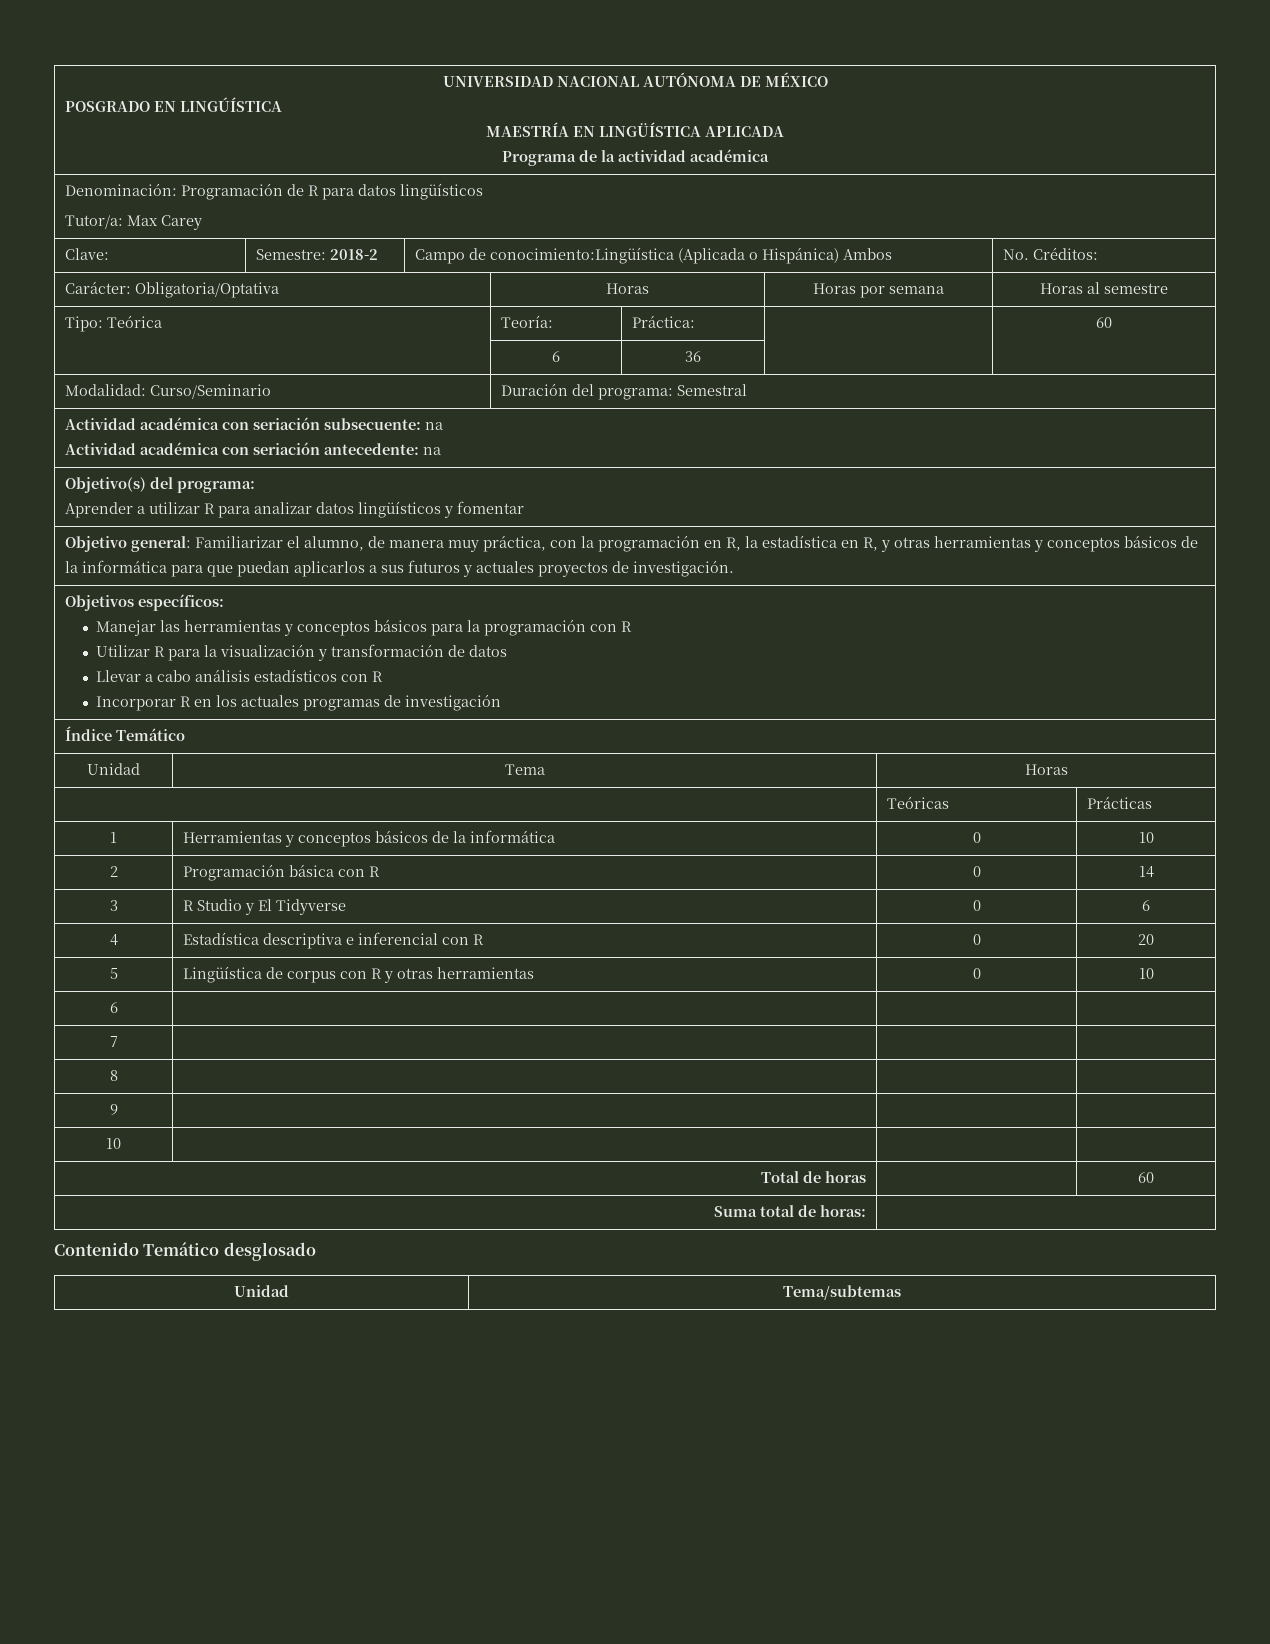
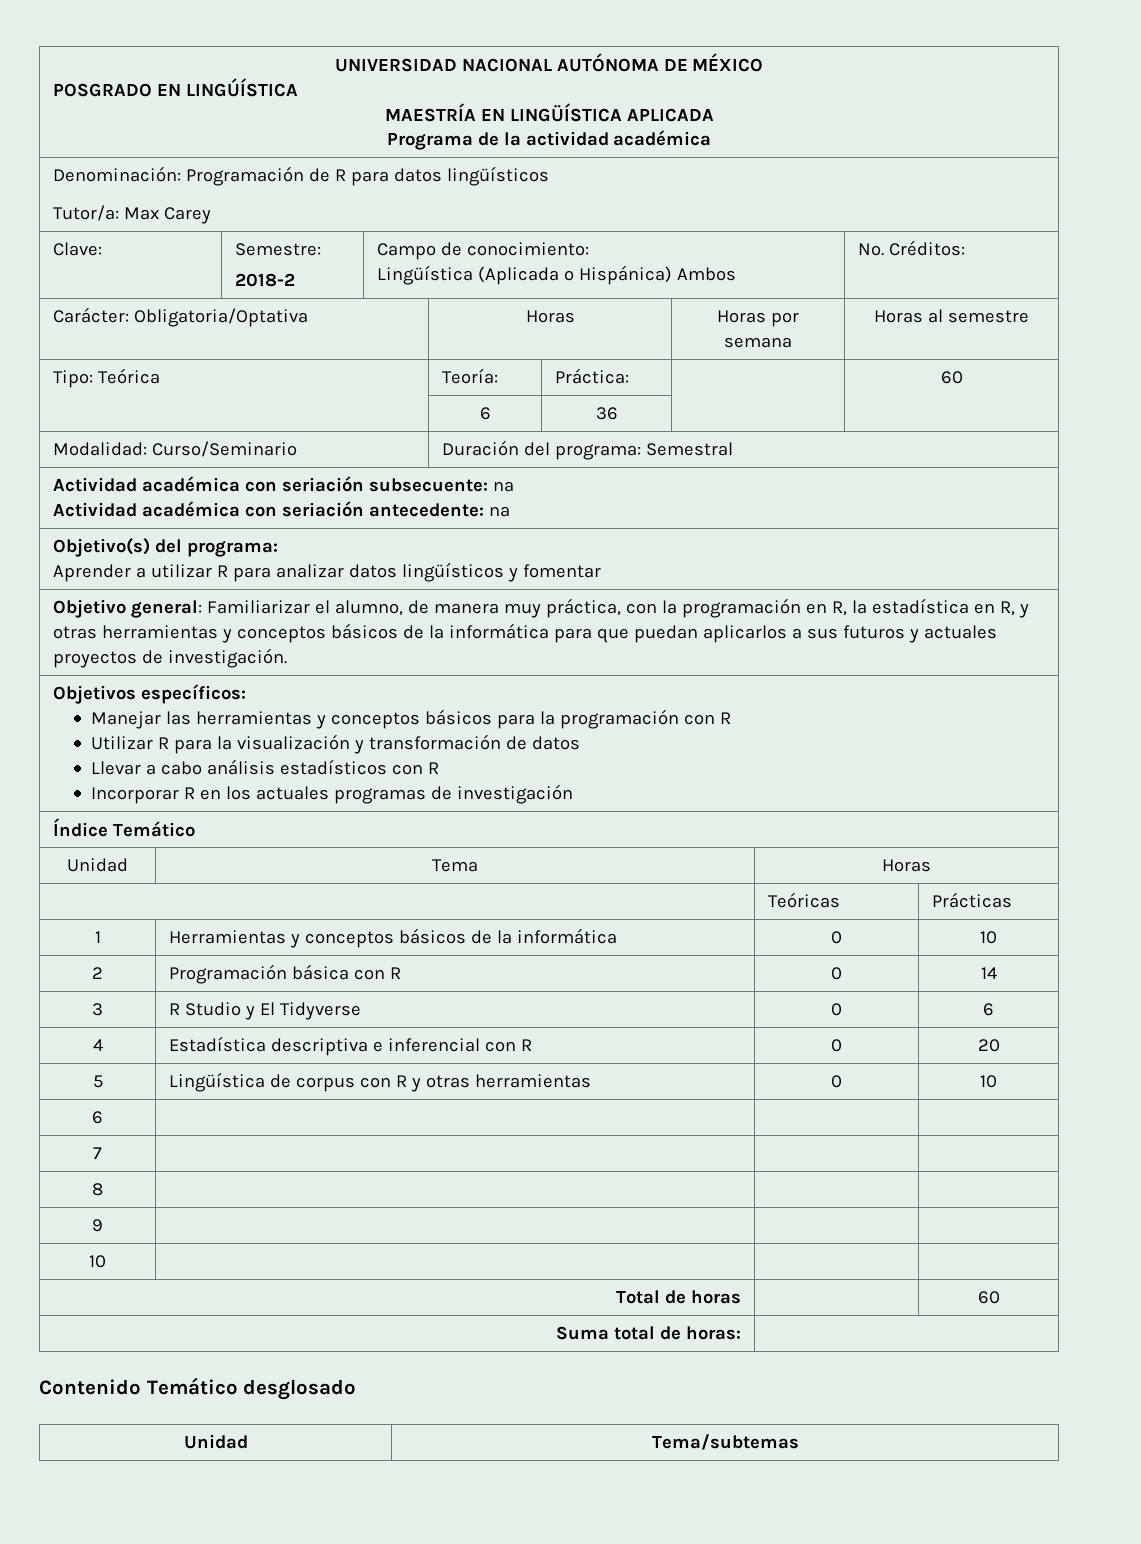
- Clave: | Semestre: 2018-2 | Campo de conocimiento:Lingüística (Aplicada o Hispánica) Ambos | No. Créditos:
+ Clave: | Semestre:
+ 2018-2 | Campo de conocimiento:
+ Lingüística (Aplicada o Hispánica) Ambos | No. Créditos:

